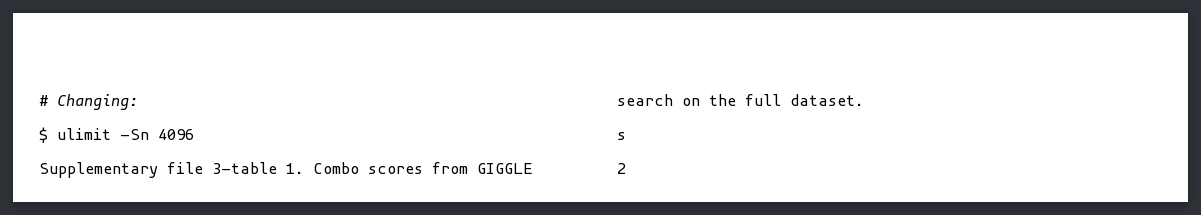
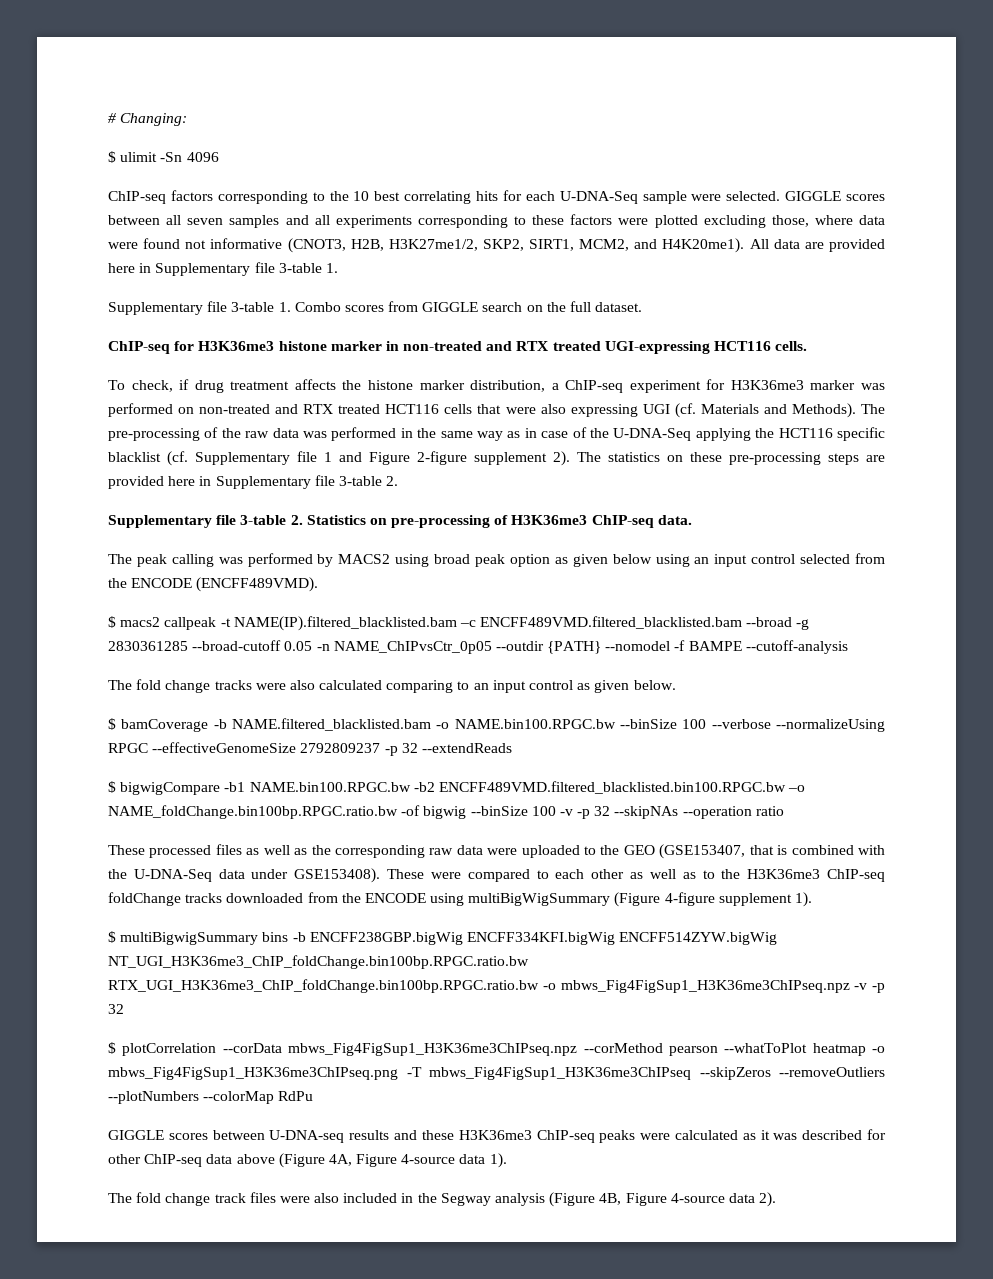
+ ChIP-seq factors corresponding to the 10 best correlating hits for each U-DNA-Seq sample were selected. GIGGLE scores between all seven samples and all experiments corresponding to these factors were plotted excluding those, where data were found not informative (CNOT3, H2B, H3K27me1/2, SKP2, SIRT1, MCM2, and H4K20me1). All data are provided here in Supplementary file 3-table 1.
- s
- 2
+ ChIP-seq for H3K36me3 histone marker in non-treated and RTX treated UGI-expressing HCT116 cells.
+ To check, if drug treatment affects the histone marker distribution, a ChIP-seq experiment for H3K36me3 marker was performed on non-treated and RTX treated HCT116 cells that were also expressing UGI (cf. Materials and Methods). The pre-processing of the raw data was performed in the same way as in case of the U-DNA-Seq applying the HCT116 specific blacklist (cf. Supplementary file 1 and Figure 2-figure supplement 2). The statistics on these pre-processing steps are provided here in Supplementary file 3-table 2.
+ Supplementary file 3-table 2. Statistics on pre-processing of H3K36me3 ChIP-seq data.
+ The peak calling was performed by MACS2 using broad peak option as given below using an input control selected from the ENCODE (ENCFF489VMD).
+ $ macs2 callpeak -t NAME(IP).filtered_blacklisted.bam –c ENCFF489VMD.filtered_blacklisted.bam --broad -g 2830361285 --broad-cutoff 0.05 -n NAME_ChIPvsCtr_0p05 --outdir {PATH} --nomodel -f BAMPE --cutoff-analysis
+ The fold change tracks were also calculated comparing to an input control as given below.
+ $ bamCoverage -b NAME.filtered_blacklisted.bam -o NAME.bin100.RPGC.bw --binSize 100 --verbose --normalizeUsing RPGC --effectiveGenomeSize 2792809237 -p 32 --extendReads
+ $ bigwigCompare -b1 NAME.bin100.RPGC.bw -b2 ENCFF489VMD.filtered_blacklisted.bin100.RPGC.bw –o NAME_foldChange.bin100bp.RPGC.ratio.bw -of bigwig --binSize 100 -v -p 32 --skipNAs --operation ratio
+ These processed files as well as the corresponding raw data were uploaded to the GEO (GSE153407, that is combined with the U-DNA-Seq data under GSE153408). These were compared to each other as well as to the H3K36me3 ChIP-seq foldChange tracks downloaded from the ENCODE using multiBigWigSummary (Figure 4-figure supplement 1).
+ $ multiBigwigSummary bins -b ENCFF238GBP.bigWig ENCFF334KFI.bigWig ENCFF514ZYW.bigWig NT_UGI_H3K36me3_ChIP_foldChange.bin100bp.RPGC.ratio.bw RTX_UGI_H3K36me3_ChIP_foldChange.bin100bp.RPGC.ratio.bw -o mbws_Fig4FigSup1_H3K36me3ChIPseq.npz -v -p 32
+ $ plotCorrelation --corData mbws_Fig4FigSup1_H3K36me3ChIPseq.npz --corMethod pearson --whatToPlot heatmap -o mbws_Fig4FigSup1_H3K36me3ChIPseq.png -T mbws_Fig4FigSup1_H3K36me3ChIPseq --skipZeros --removeOutliers --plotNumbers --colorMap RdPu
+ GIGGLE scores between U-DNA-seq results and these H3K36me3 ChIP-seq peaks were calculated as it was described for other ChIP-seq data above (Figure 4A, Figure 4-source data 1).
+ The fold change track files were also included in the Segway analysis (Figure 4B, Figure 4-source data 2).

